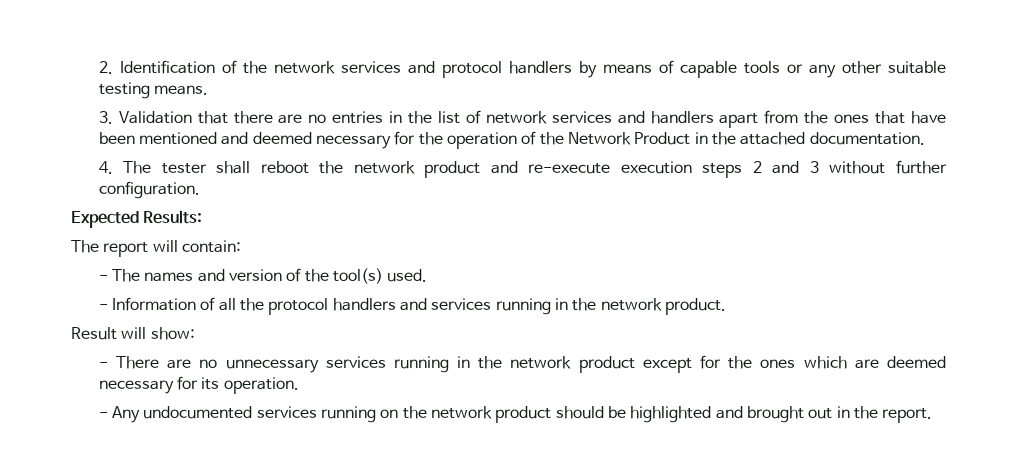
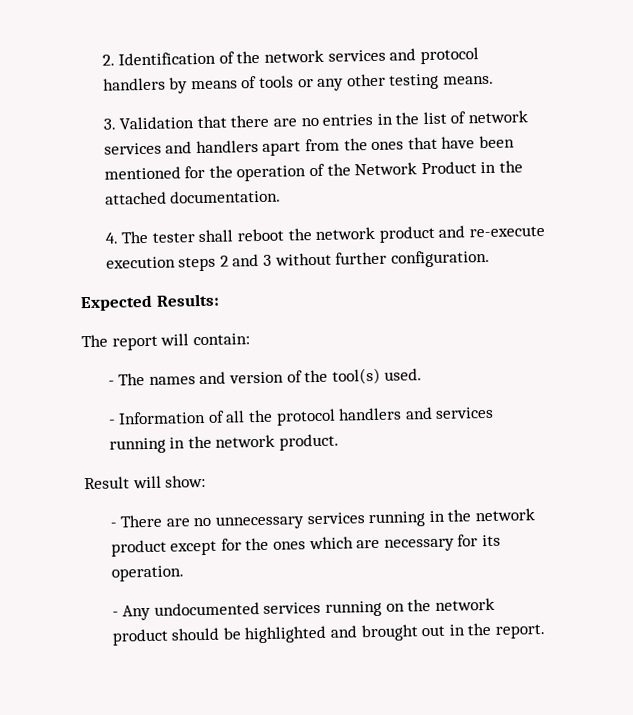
- 2. Identification of the network services and protocol handlers by means of capable tools or any other suitable testing means.
+ 2. Identification of the network services and protocol handlers by means of tools or any other testing means.
- 3. Validation that there are no entries in the list of network services and handlers apart from the ones that have been mentioned and deemed necessary for the operation of the Network Product in the attached documentation.
+ 3. Validation that there are no entries in the list of network services and handlers apart from the ones that have been mentioned for the operation of the Network Product in the attached documentation.
- - There are no unnecessary services running in the network product except for the ones which are deemed necessary for its operation.
+ - There are no unnecessary services running in the network product except for the ones which are necessary for its operation.

